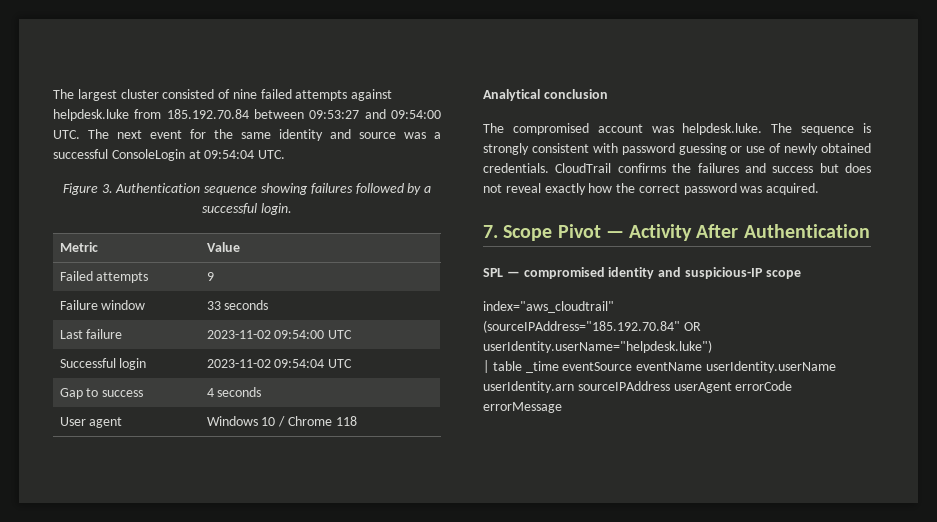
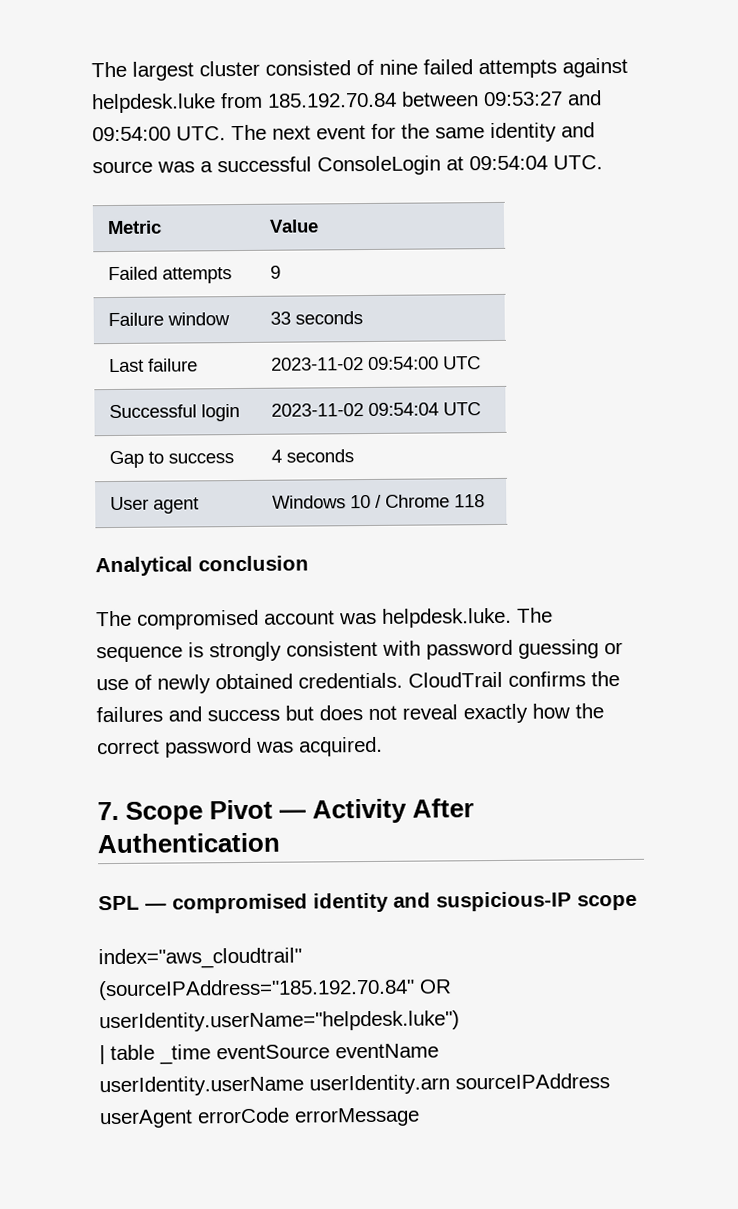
- Figure 3. Authentication sequence showing failures followed by a successful login.

